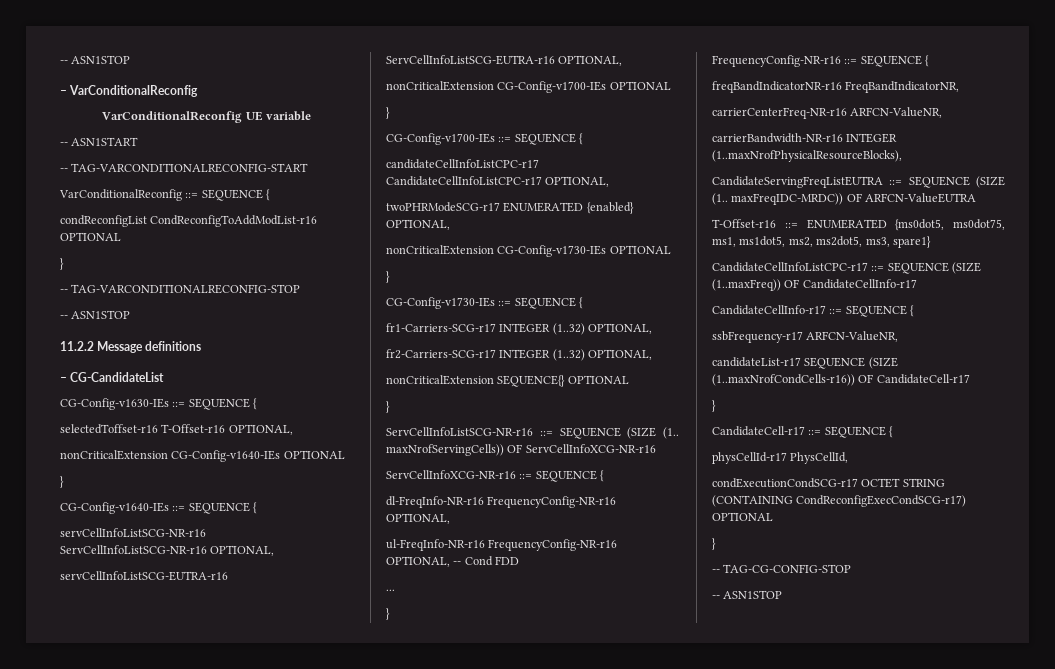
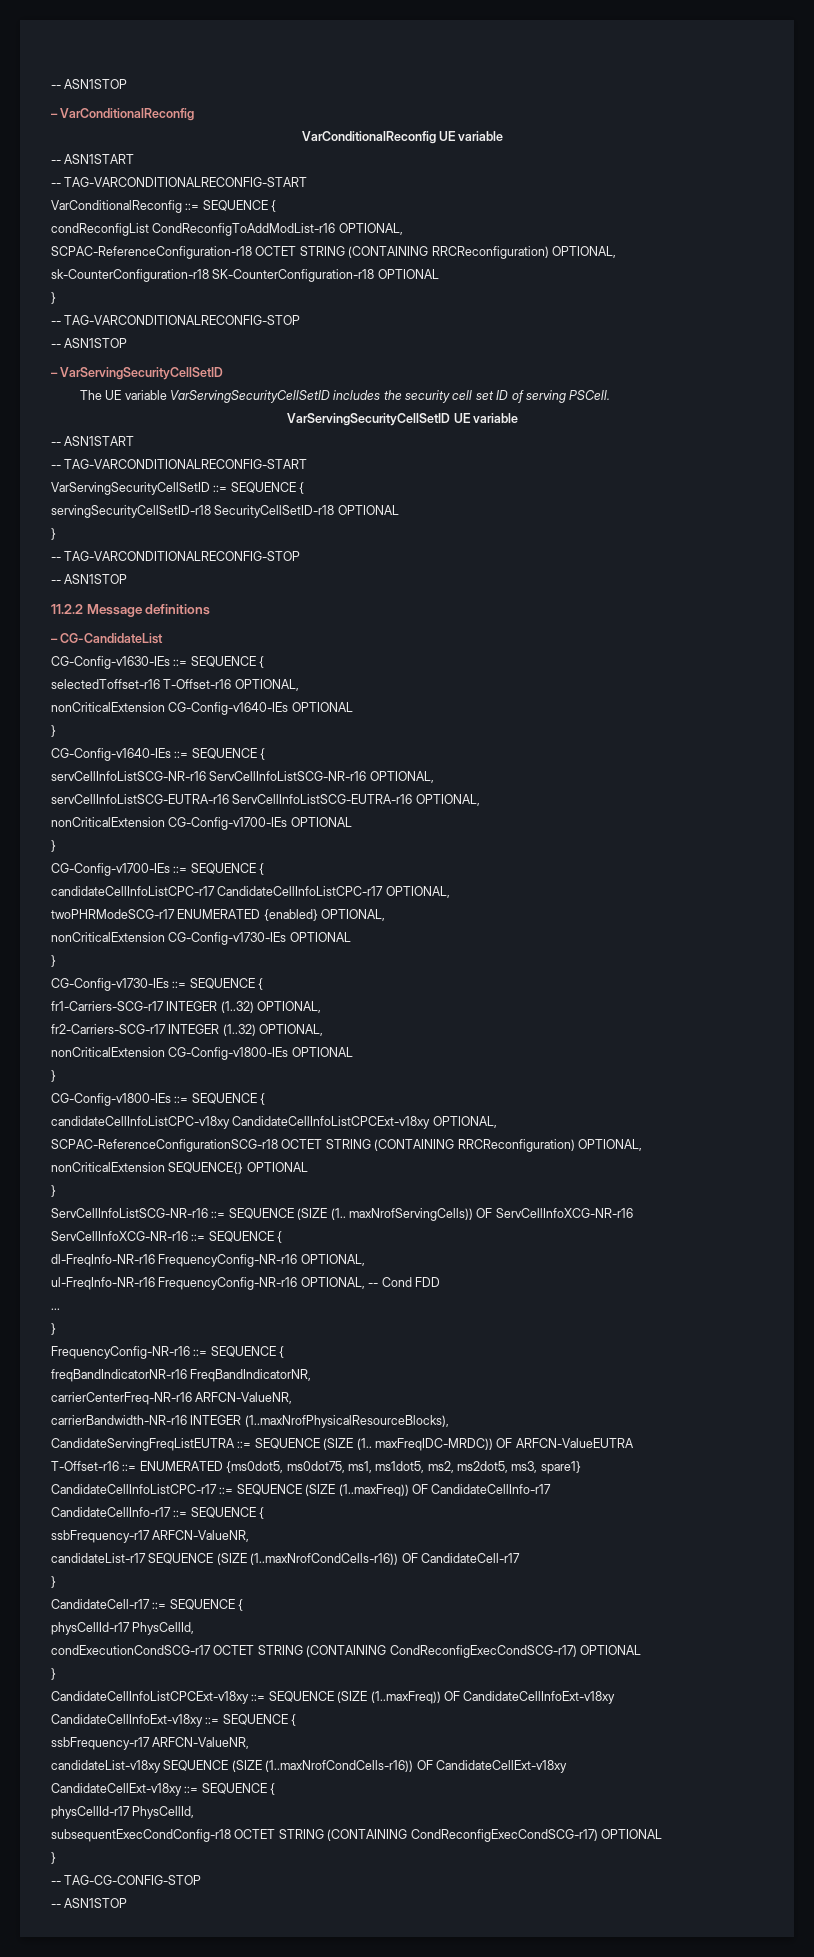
- condReconfigList CondReconfigToAddModList-r16 OPTIONAL
+ condReconfigList CondReconfigToAddModList-r16 OPTIONAL,
+ SCPAC-ReferenceConfiguration-r18 OCTET STRING (CONTAINING RRCReconfiguration) OPTIONAL,
+ sk-CounterConfiguration-r18 SK-CounterConfiguration-r18 OPTIONAL
+ }
+ -- TAG-VARCONDITIONALRECONFIG-STOP
+ -- ASN1STOP
+ – VarServingSecurityCellSetID
+ The UE variable VarServingSecurityCellSetID includes the security cell set ID of serving PSCell.
+ VarServingSecurityCellSetID UE variable
+ -- ASN1START
+ -- TAG-VARCONDITIONALRECONFIG-START
+ VarServingSecurityCellSetID ::= SEQUENCE {
+ servingSecurityCellSetID-r18 SecurityCellSetID-r18 OPTIONAL
+ nonCriticalExtension CG-Config-v1800-IEs OPTIONAL
+ }
+ CG-Config-v1800-IEs ::= SEQUENCE {
+ candidateCellInfoListCPC-v18xy CandidateCellInfoListCPCExt-v18xy OPTIONAL,
+ SCPAC-ReferenceConfigurationSCG-r18 OCTET STRING (CONTAINING RRCReconfiguration) OPTIONAL,
+ CandidateCellInfoListCPCExt-v18xy ::= SEQUENCE (SIZE (1..maxFreq)) OF CandidateCellInfoExt-v18xy
+ CandidateCellInfoExt-v18xy ::= SEQUENCE {
+ ssbFrequency-r17 ARFCN-ValueNR,
+ candidateList-v18xy SEQUENCE (SIZE (1..maxNrofCondCells-r16)) OF CandidateCellExt-v18xy
+ CandidateCellExt-v18xy ::= SEQUENCE {
+ physCellId-r17 PhysCellId,
+ subsequentExecCondConfig-r18 OCTET STRING (CONTAINING CondReconfigExecCondSCG-r17) OPTIONAL
+ }

